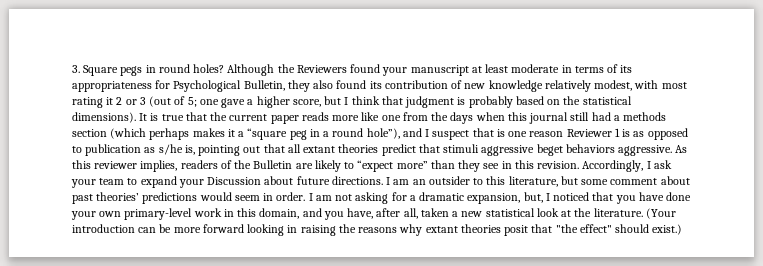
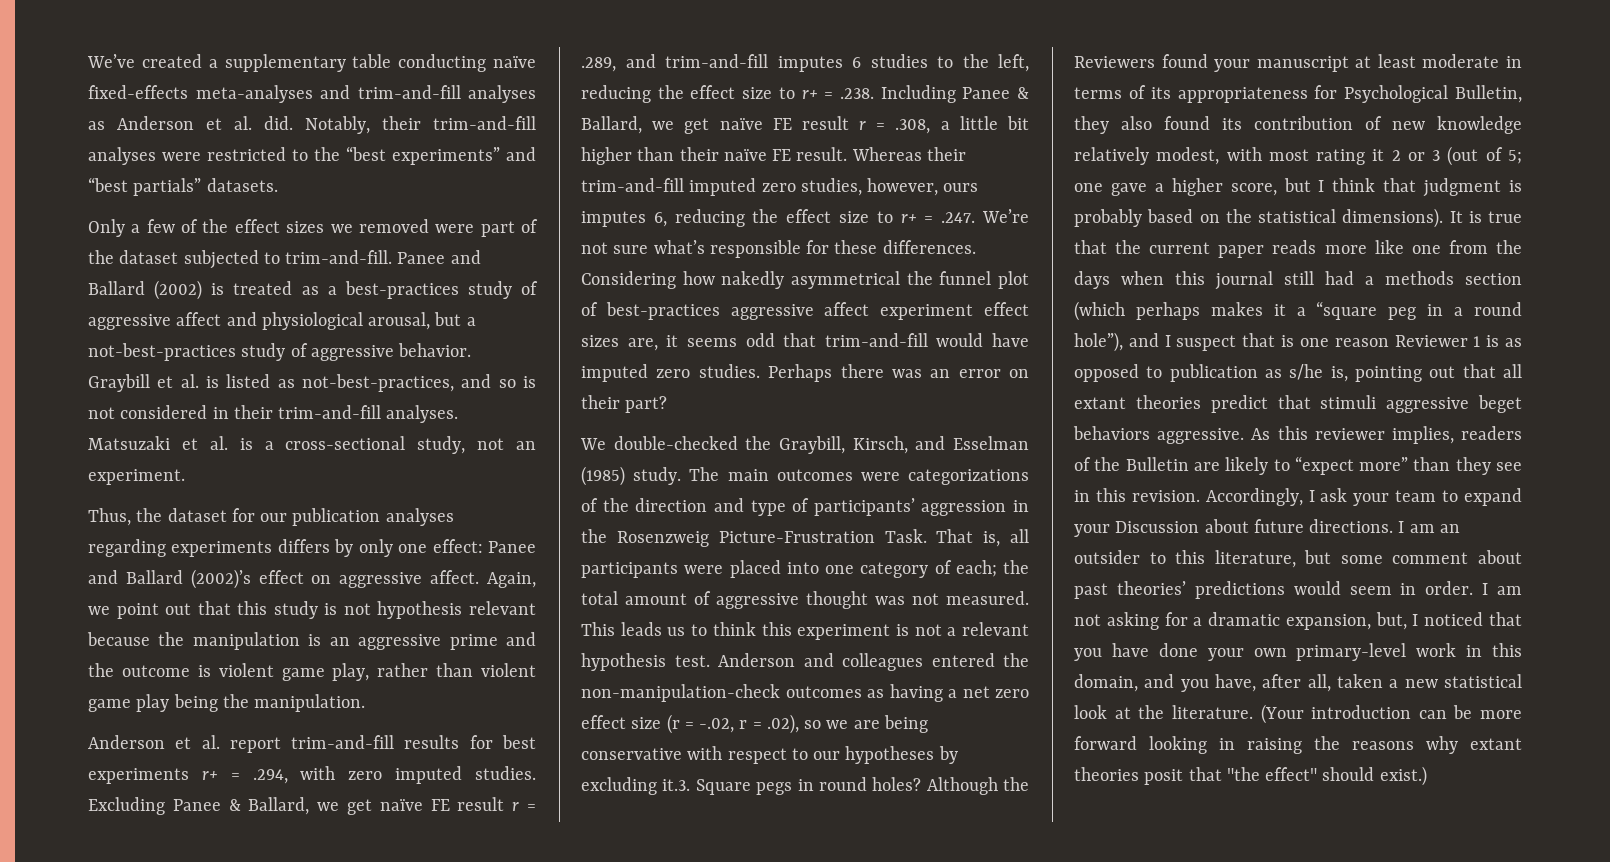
- 3. Square pegs in round holes?
+ We’ve created a supplementary table conducting naïve fixed-effects meta-analyses and trim-and-fill analyses as Anderson et al. did. Notably, their trim-and-fill analyses were restricted to the “best experiments” and “best partials” datasets.
+ Only a few of the effect sizes we removed were part of the dataset subjected to trim-and-fill. Panee and Ballard (2002) is treated as a best-practices study of aggressive affect and physiological arousal, but a not-best-practices study of aggressive behavior. Graybill et al. is listed as not-best-practices, and so is not considered in their trim-and-fill analyses. Matsuzaki et al. is a cross-sectional study, not an experiment.
+ Thus, the dataset for our publication analyses regarding experiments differs by only one effect: Panee and Ballard (2002)’s effect on aggressive affect. Again, we point out that this study is not hypothesis relevant because the manipulation is an aggressive prime and the outcome is violent game play, rather than violent game play being the manipulation.
+ Anderson et al. report trim-and-fill results for best experiments r+ = .294, with zero imputed studies. Excluding Panee & Ballard, we get naïve FE result r = .289, and trim-and-fill imputes 6 studies to the left, reducing the effect size to r+ = .238. Including Panee & Ballard, we get naïve FE result r = .308, a little bit higher than their naïve FE result. Whereas their trim-and-fill imputed zero studies, however, ours imputes 6, reducing the effect size to r+ = .247. We’re not sure what’s responsible for these differences. Considering how nakedly asymmetrical the funnel plot of best-practices aggressive affect experiment effect sizes are, it seems odd that trim-and-fill would have imputed zero studies. Perhaps there was an error on their part?
+ We double-checked the Graybill, Kirsch, and Esselman (1985) study. The main outcomes were categorizations of the direction and type of participants’ aggression in the Rosenzweig Picture-Frustration Task. That is, all participants were placed into one category of each; the total amount of aggressive thought was not measured. This leads us to think this experiment is not a relevant hypothesis test. Anderson and colleagues entered the non-manipulation-check outcomes as having a net zero effect size (r = -.02, r = .02), so we are being conservative with respect to our hypotheses by excluding it.3. Square pegs in round holes?

